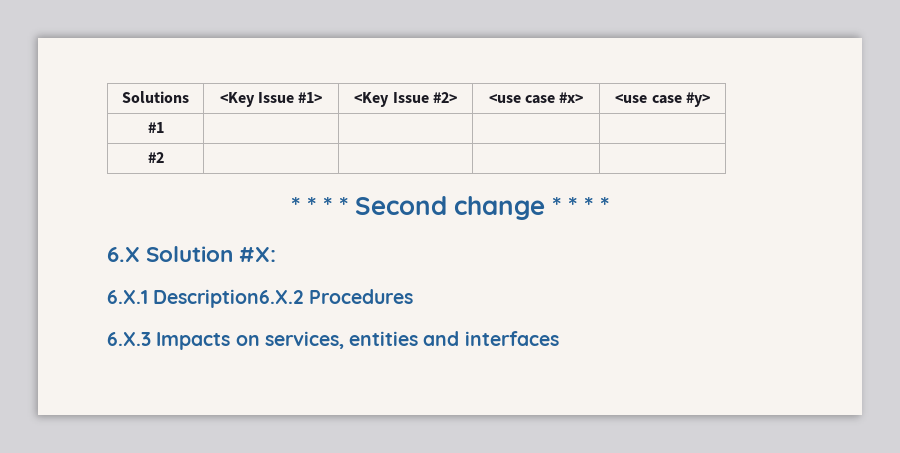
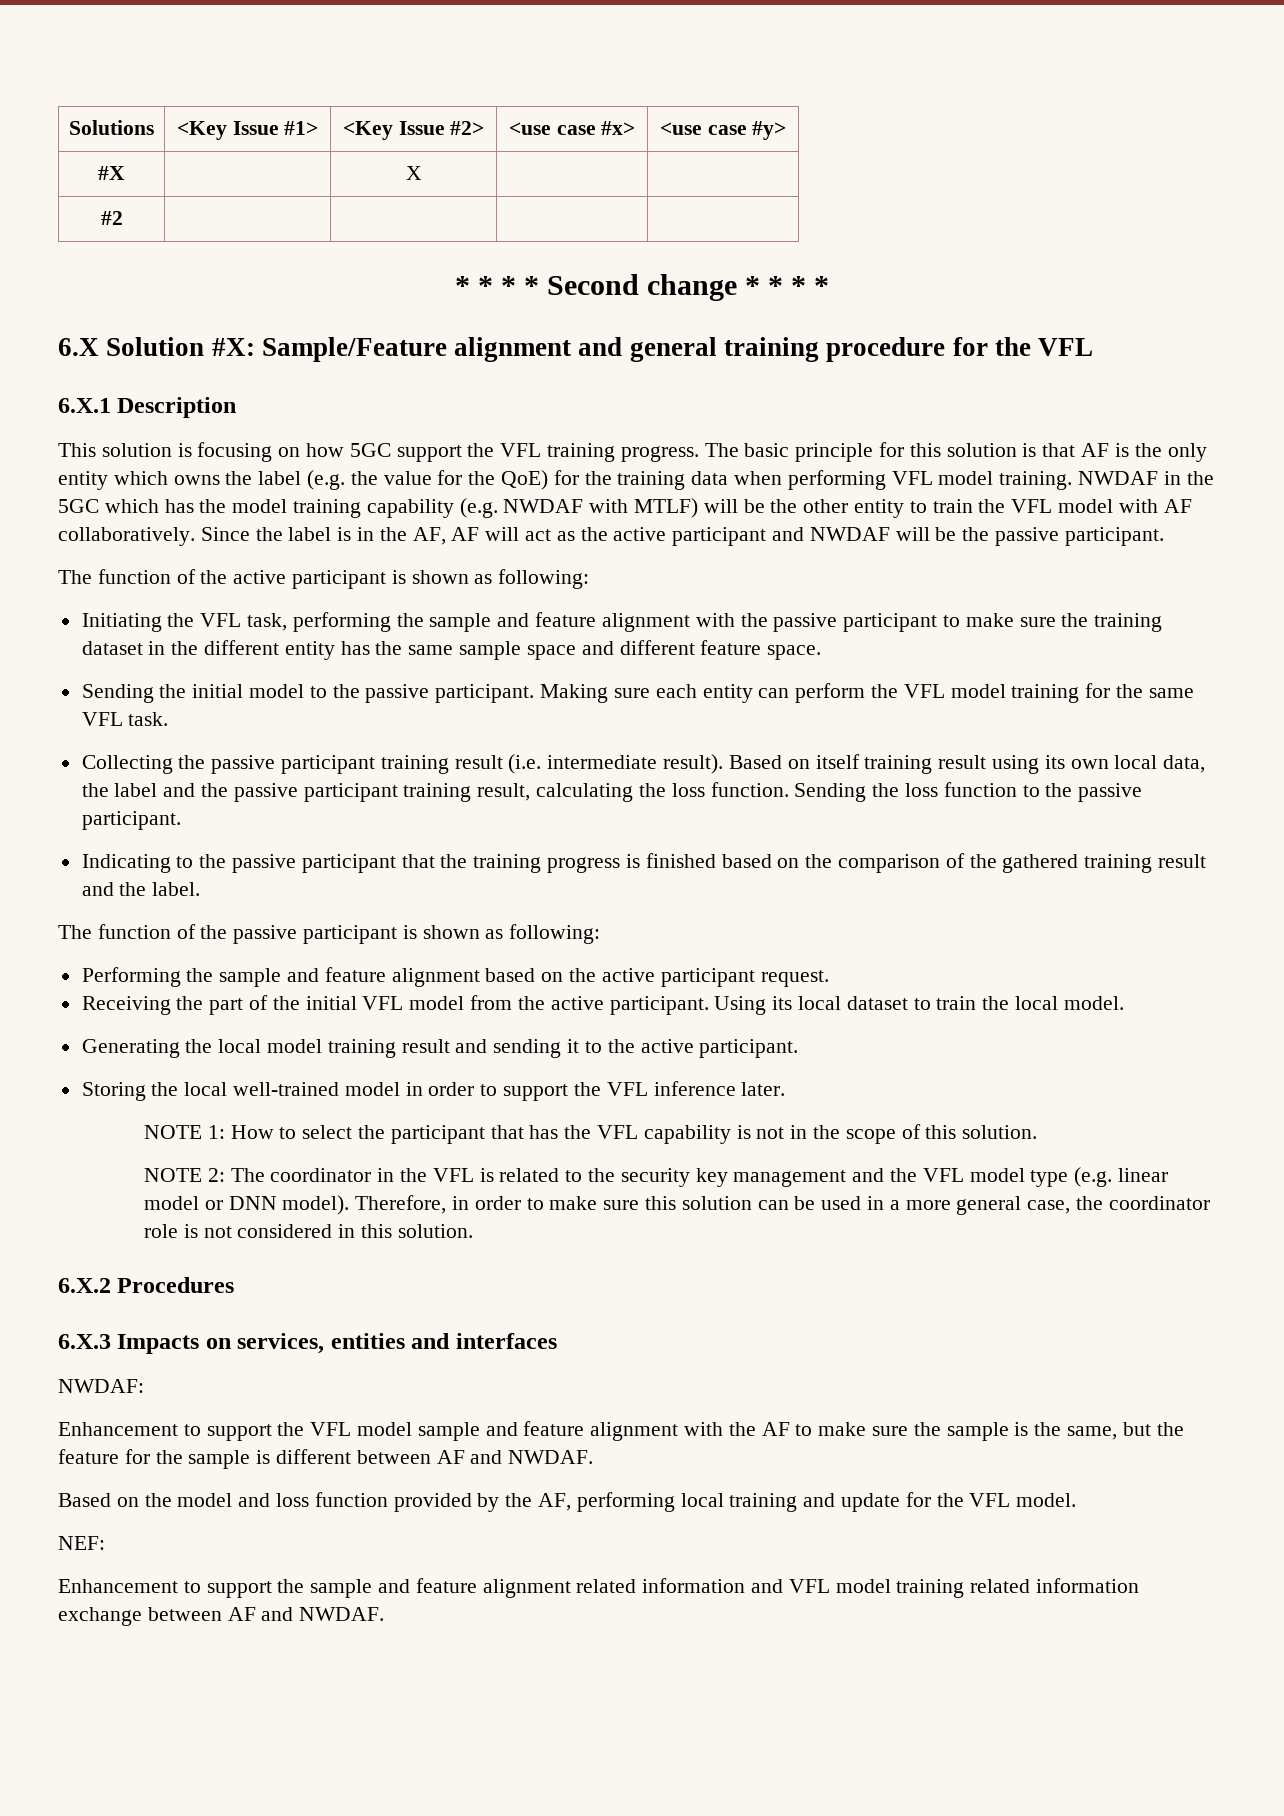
- #1 | | | |
+ #X | | X | |
- 6.X Solution #X:
- 6.X.1 Description6.X.2 Procedures
+ 6.X Solution #X: Sample/Feature alignment and general training procedure for the VFL
+ 6.X.1 Description
+ This solution is focusing on how 5GC support the VFL training progress. The basic principle for this solution is that AF is the only entity which owns the label (e.g. the value for the QoE) for the training data when performing VFL model training. NWDAF in the 5GC which has the model training capability (e.g. NWDAF with MTLF) will be the other entity to train the VFL model with AF collaboratively. Since the label is in the AF, AF will act as the active participant and NWDAF will be the passive participant.
+ The function of the active participant is shown as following:
+ Initiating the VFL task, performing the sample and feature alignment with the passive participant to make sure the training dataset in the different entity has the same sample space and different feature space.
+ Sending the initial model to the passive participant. Making sure each entity can perform the VFL model training for the same VFL task.
+ Collecting the passive participant training result (i.e. intermediate result). Based on itself training result using its own local data, the label and the passive participant training result, calculating the loss function. Sending the loss function to the passive participant.
+ Indicating to the passive participant that the training progress is finished based on the comparison of the gathered training result and the label.
+ The function of the passive participant is shown as following:
+ Performing the sample and feature alignment based on the active participant request.
+ Receiving the part of the initial VFL model from the active participant. Using its local dataset to train the local model.
+ Generating the local model training result and sending it to the active participant.
+ Storing the local well-trained model in order to support the VFL inference later.
+ NOTE 1: How to select the participant that has the VFL capability is not in the scope of this solution.
+ NOTE 2: The coordinator in the VFL is related to the security key management and the VFL model type (e.g. linear model or DNN model). Therefore, in order to make sure this solution can be used in a more general case, the coordinator role is not considered in this solution.
+ 6.X.2 Procedures
+ NWDAF:
+ Enhancement to support the VFL model sample and feature alignment with the AF to make sure the sample is the same, but the feature for the sample is different between AF and NWDAF.
+ Based on the model and loss function provided by the AF, performing local training and update for the VFL model.
+ NEF:
+ Enhancement to support the sample and feature alignment related information and VFL model training related information exchange between AF and NWDAF.

